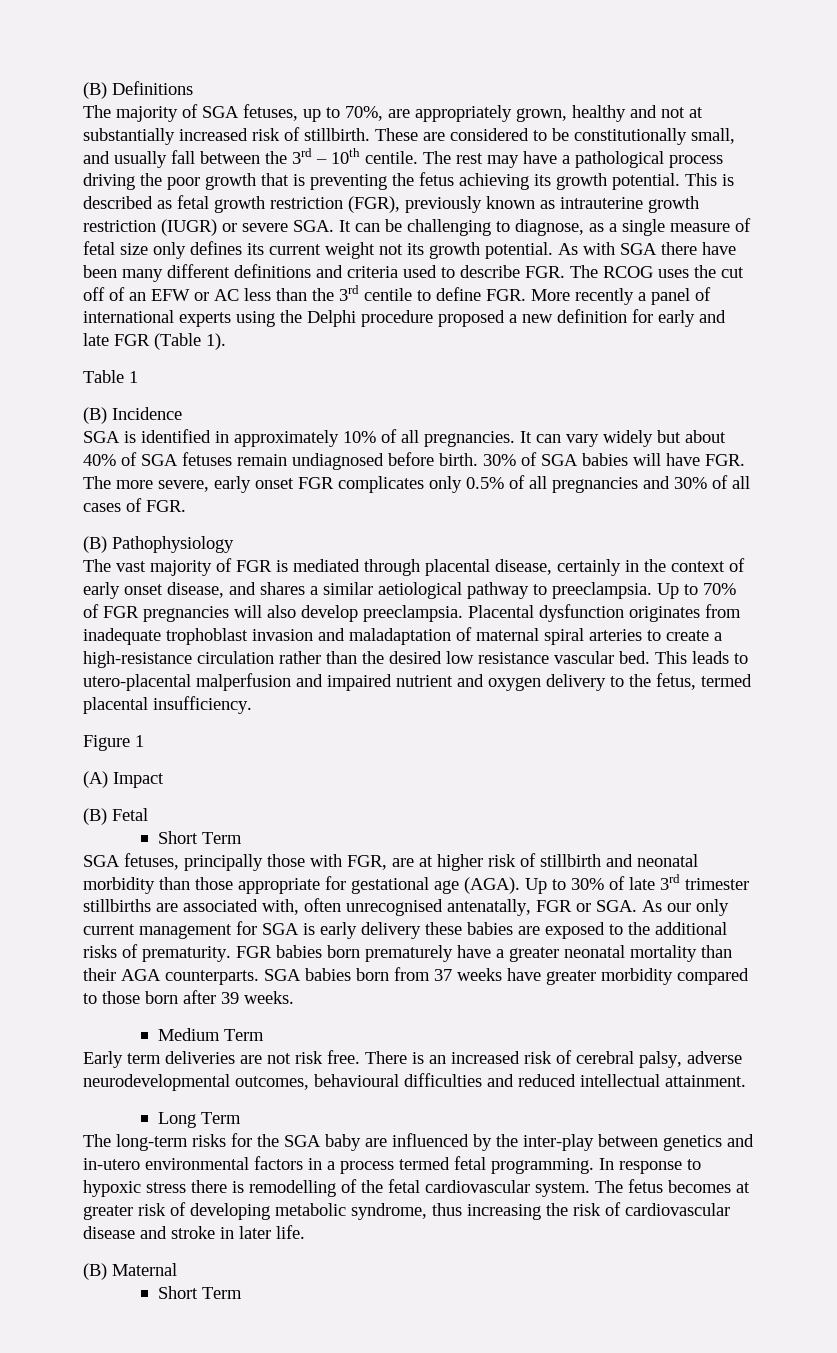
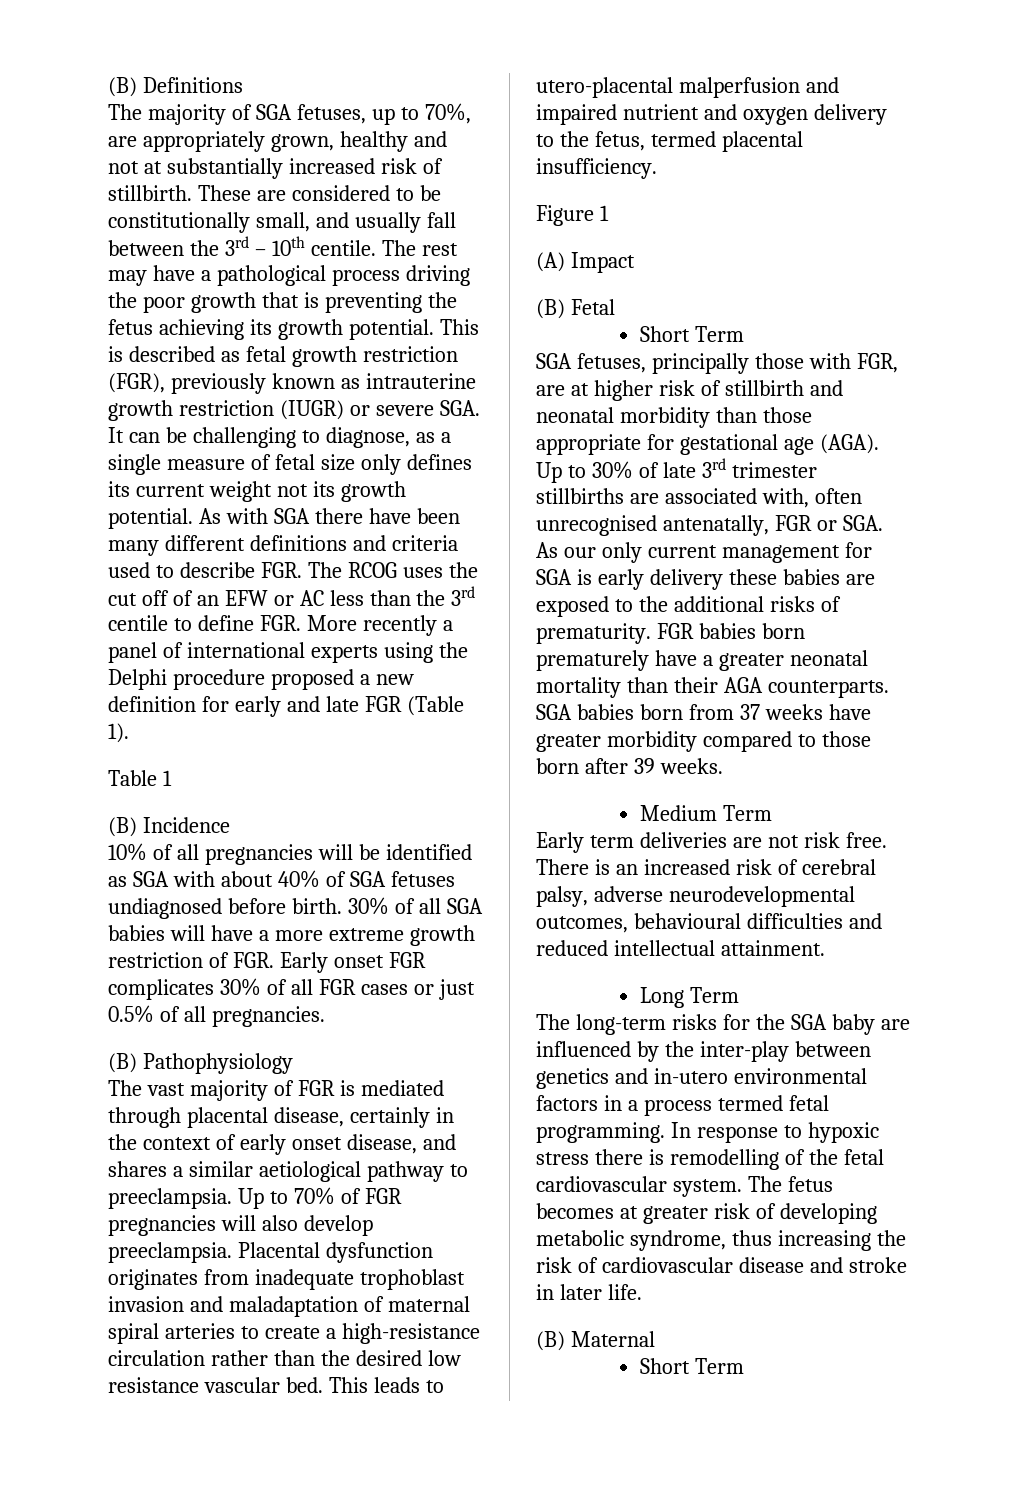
- SGA is identified in approximately 10% of all pregnancies. It can vary widely but about 40% of SGA fetuses remain undiagnosed before birth.
+ 10% of all pregnancies will be identified as SGA with about 40% of SGA fetuses undiagnosed before birth.
- 30% of SGA babies will have FGR. The more severe, early onset FGR complicates only 0.5% of all pregnancies and 30% of all cases of FGR.
+ 30% of all SGA babies will have a more extreme growth restriction of FGR. Early onset FGR complicates 30% of all FGR cases or just 0.5% of all pregnancies.

